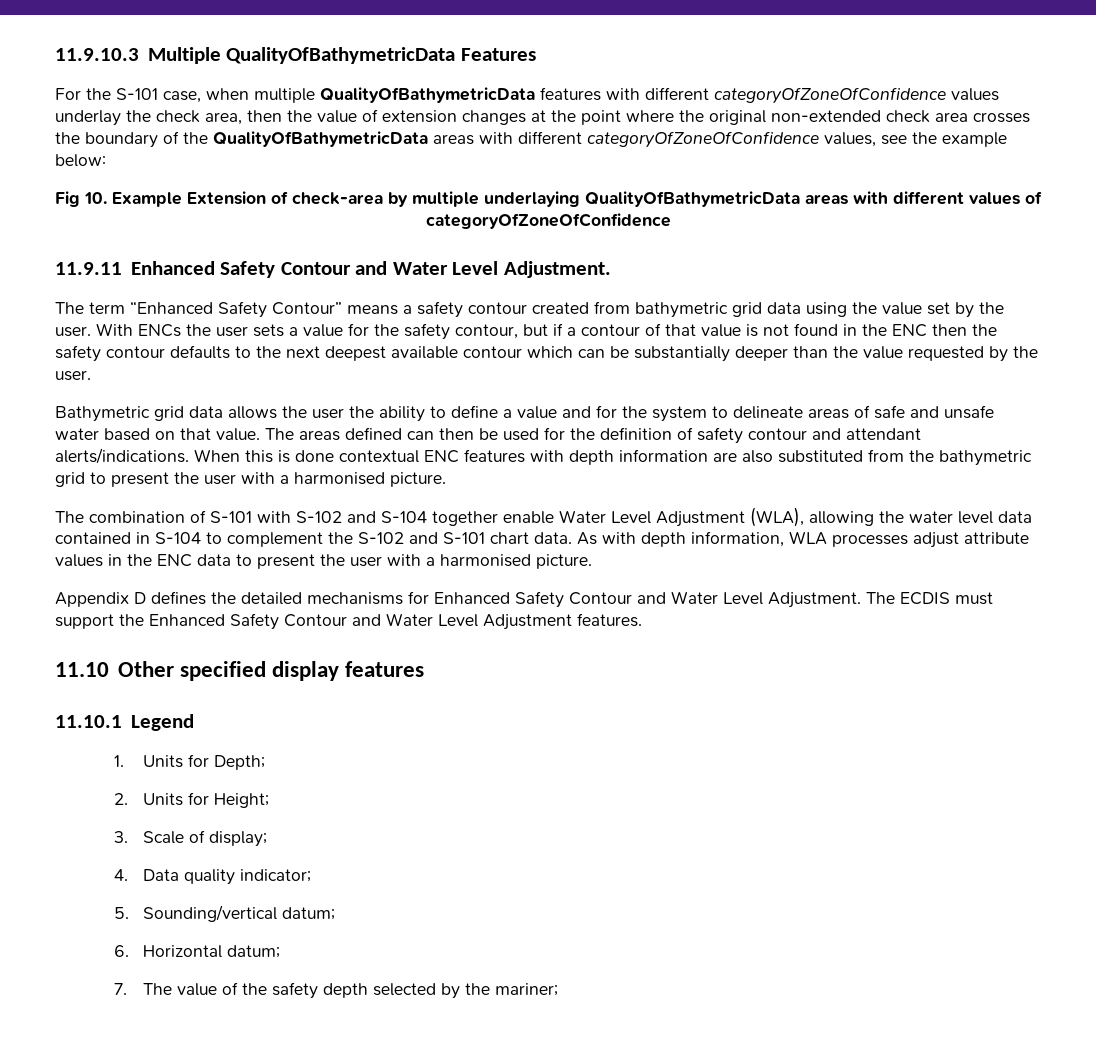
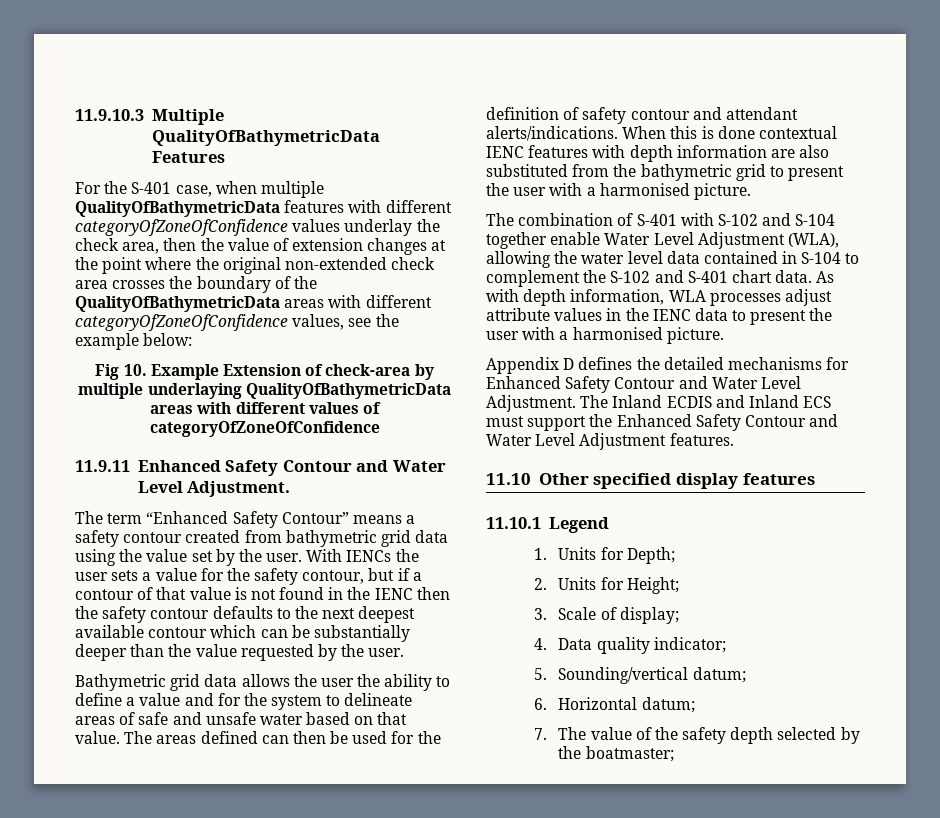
- For the S-101 case, when multiple QualityOfBathymetricData features with different categoryOfZoneOfConfidence values underlay the check area, then the value of extension changes at the point where the original non-extended check area crosses the boundary of the QualityOfBathymetricData areas with different categoryOfZoneOfConfidence values, see the example below:
+ For the S-401 case, when multiple QualityOfBathymetricData features with different categoryOfZoneOfConfidence values underlay the check area, then the value of extension changes at the point where the original non-extended check area crosses the boundary of the QualityOfBathymetricData areas with different categoryOfZoneOfConfidence values, see the example below:
- With ENCs the user sets a value for the safety contour, but if a contour of that value is not found in the ENC then the safety contour defaults to the next deepest available contour which can be substantially deeper than the value requested by the user.
+ With IENCs the user sets a value for the safety contour, but if a contour of that value is not found in the IENC then the safety contour defaults to the next deepest available contour which can be substantially deeper than the value requested by the user.
- When this is done contextual ENC features with depth information are also substituted from the bathymetric grid to present the user with a harmonised picture.
+ When this is done contextual IENC features with depth information are also substituted from the bathymetric grid to present the user with a harmonised picture.
- The combination of S-101 with S-102 and S-104 together enable Water Level Adjustment (WLA), allowing the water level data contained in S-104 to complement the S-102 and S-101 chart data.
+ The combination of S-401 with S-102 and S-104 together enable Water Level Adjustment (WLA), allowing the water level data contained in S-104 to complement the S-102 and S-401 chart data.
- As with depth information, WLA processes adjust attribute values in the ENC data to present the user with a harmonised picture.
+ As with depth information, WLA processes adjust attribute values in the IENC data to present the user with a harmonised picture.
- The ECDIS must support the Enhanced Safety Contour and Water Level Adjustment features.
+ The Inland ECDIS and Inland ECS must support the Enhanced Safety Contour and Water Level Adjustment features.
- 7. The value of the safety depth selected by the mariner;
+ 7. The value of the safety depth selected by the boatmaster;

